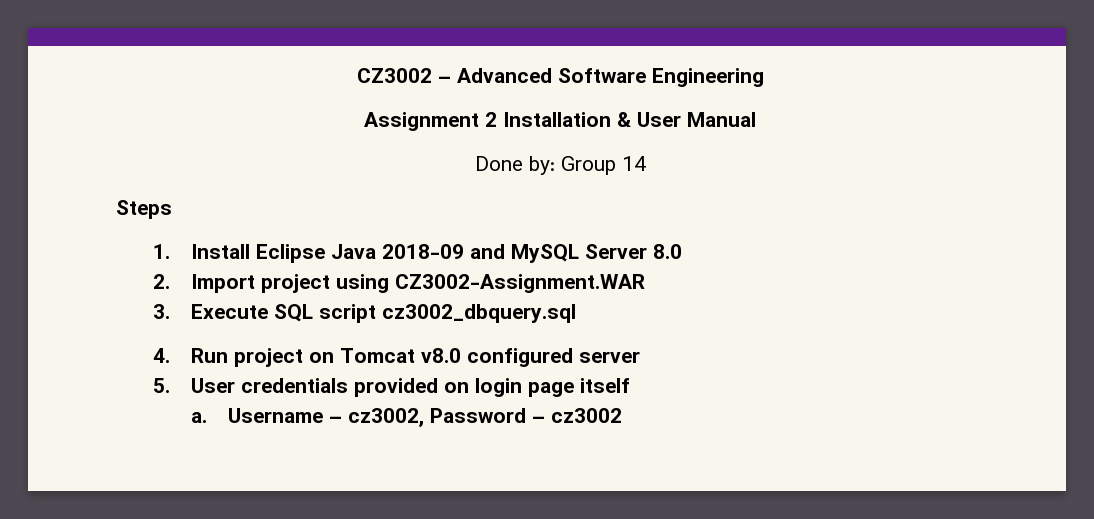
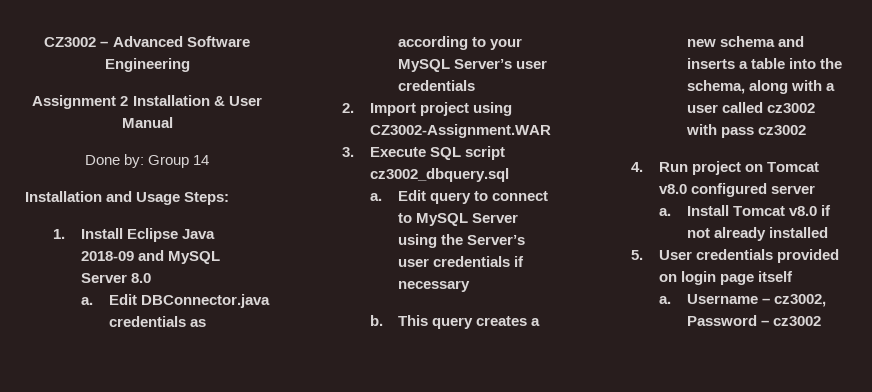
- Steps
+ Installation and Usage Steps:
+ a. Edit DBConnector.java credentials as according to your MySQL Server’s user credentials
+ a. Edit query to connect to MySQL Server using the Server’s user credentials if necessary
+ b. This query creates a new schema and inserts a table into the schema, along with a user called cz3002 with pass cz3002
+ a. Install Tomcat v8.0 if not already installed

